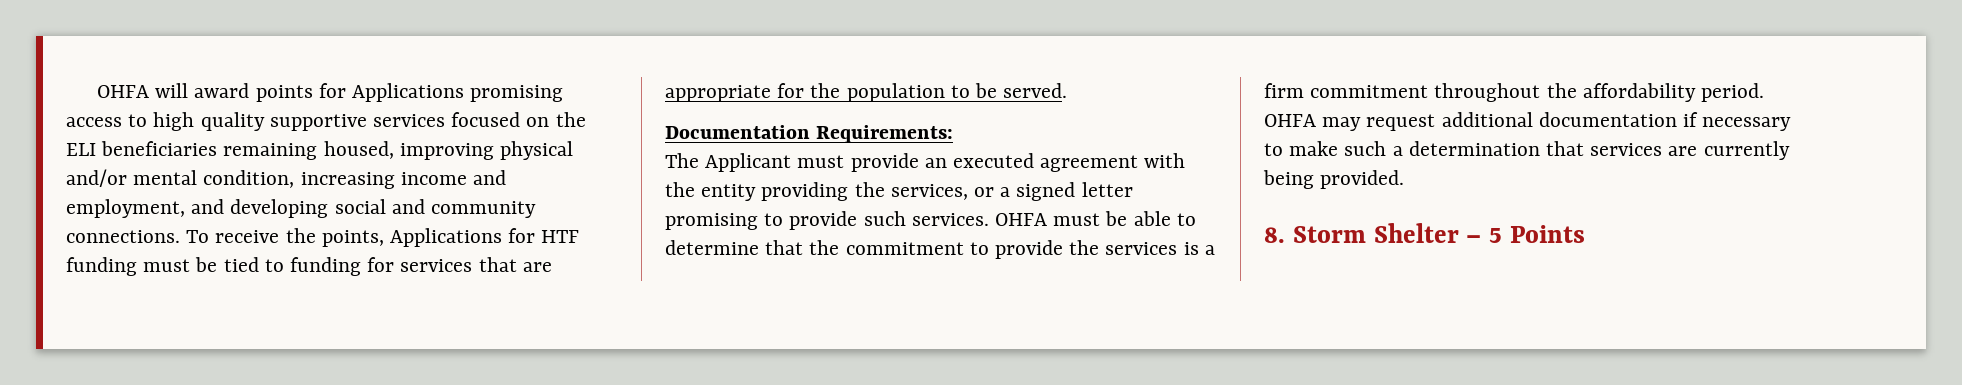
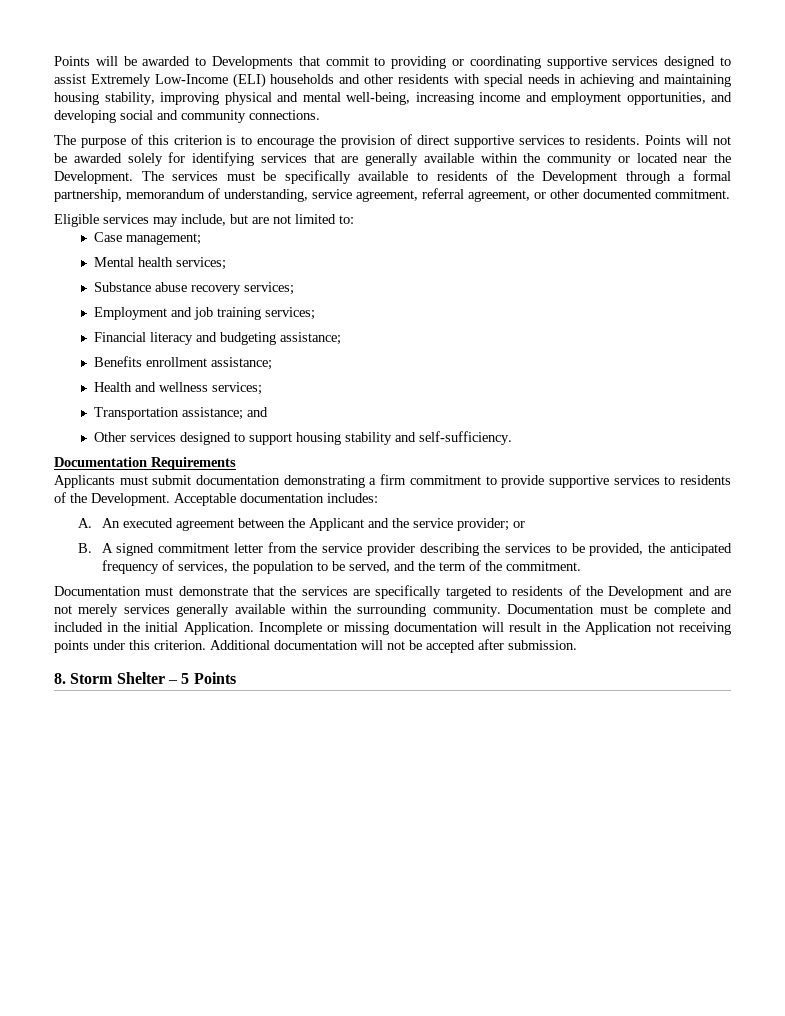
- OHFA will award points for Applications promising access to high quality supportive services focused on the ELI beneficiaries remaining housed, improving physical and/or mental condition, increasing income and employment, and developing social and community connections. To receive the points, Applications for HTF funding must be tied to funding for services that are appropriate for the population to be served.
- Documentation Requirements:
- The Applicant must provide an executed agreement with the entity providing the services, or a signed letter promising to provide such services. OHFA must be able to determine that the commitment to provide the services is a firm commitment throughout the affordability period. OHFA may request additional documentation if necessary to make such a determination that services are currently being provided.
+ Points will be awarded to Developments that commit to providing or coordinating supportive services designed to assist Extremely Low-Income (ELI) households and other residents with special needs in achieving and maintaining housing stability, improving physical and mental well-being, increasing income and employment opportunities, and developing social and community connections.
+ The purpose of this criterion is to encourage the provision of direct supportive services to residents. Points will not be awarded solely for identifying services that are generally available within the community or located near the Development. The services must be specifically available to residents of the Development through a formal partnership, memorandum of understanding, service agreement, referral agreement, or other documented commitment.
+ Eligible services may include, but are not limited to:
+ Case management;
+ Mental health services;
+ Substance abuse recovery services;
+ Employment and job training services;
+ Financial literacy and budgeting assistance;
+ Benefits enrollment assistance;
+ Health and wellness services;
+ Transportation assistance; and
+ Other services designed to support housing stability and self-sufficiency.
+ Documentation Requirements
+ Applicants must submit documentation demonstrating a firm commitment to provide supportive services to residents of the Development. Acceptable documentation includes:
+ A. An executed agreement between the Applicant and the service provider; or
+ B. A signed commitment letter from the service provider describing the services to be provided, the anticipated frequency of services, the population to be served, and the term of the commitment.
+ Documentation must demonstrate that the services are specifically targeted to residents of the Development and are not merely services generally available within the surrounding community. Documentation must be complete and included in the initial Application. Incomplete or missing documentation will result in the Application not receiving points under this criterion. Additional documentation will not be accepted after submission.

